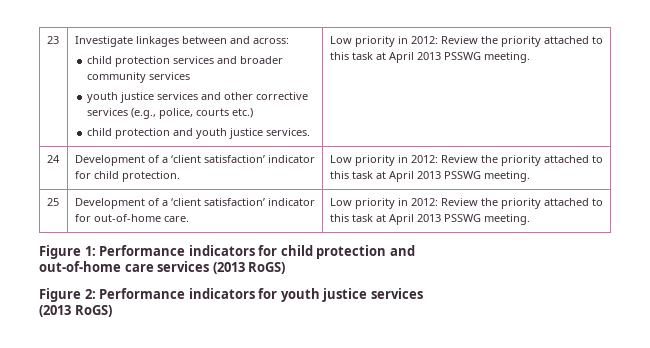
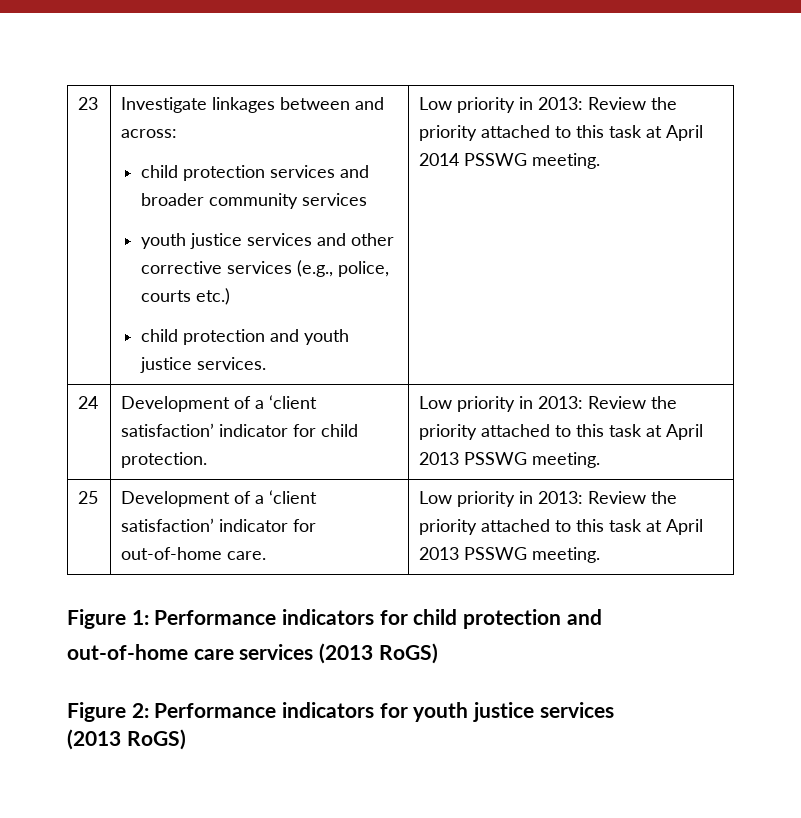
- child protection and youth justice services. | Low priority in 2012: Review the priority attached to this task at April 2013 PSSWG meeting.
+ child protection and youth justice services. | Low priority in 2013: Review the priority attached to this task at April 2014 PSSWG meeting.
- 24 | Development of a ‘client satisfaction’ indicator for child protection. | Low priority in 2012: Review the priority attached to this task at April 2013 PSSWG meeting.
+ 24 | Development of a ‘client satisfaction’ indicator for child protection. | Low priority in 2013: Review the priority attached to this task at April 2013 PSSWG meeting.
- 25 | Development of a ‘client satisfaction’ indicator for out-of-home care. | Low priority in 2012: Review the priority attached to this task at April 2013 PSSWG meeting.
+ 25 | Development of a ‘client satisfaction’ indicator for out-of-home care. | Low priority in 2013: Review the priority attached to this task at April 2013 PSSWG meeting.

